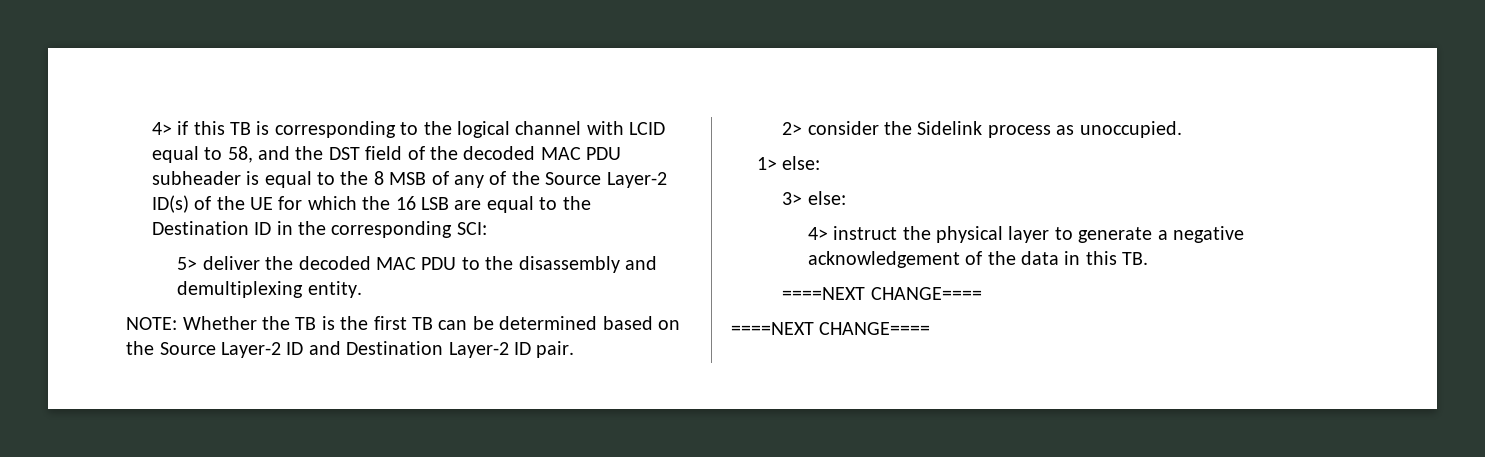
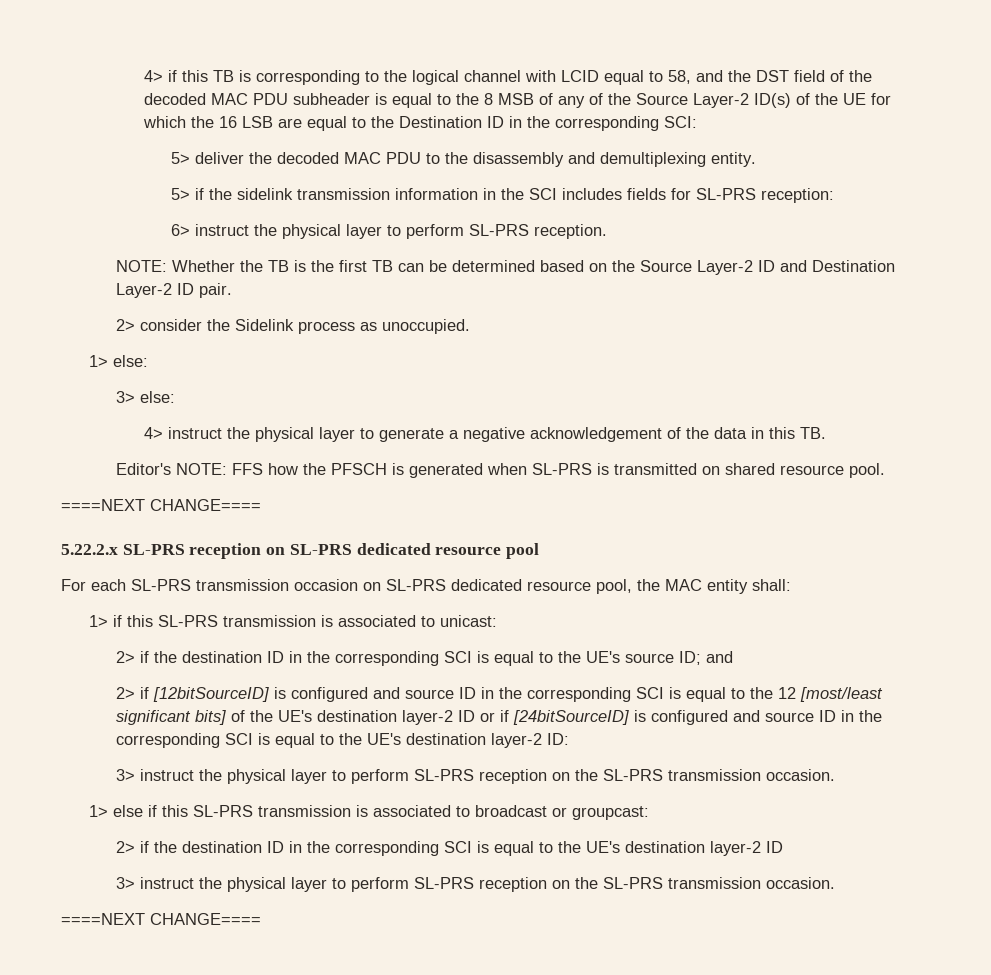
+ 5> if the sidelink transmission information in the SCI includes fields for SL-PRS reception:
+ 6> instruct the physical layer to perform SL-PRS reception.
  4> instruct the physical layer to generate a negative acknowledgement of the data in this TB.
+ Editor's NOTE: FFS how the PFSCH is generated when SL-PRS is transmitted on shared resource pool.
  ====NEXT CHANGE====
+ 5.22.2.x SL-PRS reception on SL-PRS dedicated resource pool
+ For each SL-PRS transmission occasion on SL-PRS dedicated resource pool, the MAC entity shall:
+ 1> if this SL-PRS transmission is associated to unicast:
+ 2> if the destination ID in the corresponding SCI is equal to the UE's source ID; and
+ 2> if [12bitSourceID] is configured and source ID in the corresponding SCI is equal to the 12 [most/least significant bits] of the UE's destination layer-2 ID or if [24bitSourceID] is configured and source ID in the corresponding SCI is equal to the UE's destination layer-2 ID:
+ 3> instruct the physical layer to perform SL-PRS reception on the SL-PRS transmission occasion.
+ 1> else if this SL-PRS transmission is associated to broadcast or groupcast:
+ 2> if the destination ID in the corresponding SCI is equal to the UE's destination layer-2 ID
+ 3> instruct the physical layer to perform SL-PRS reception on the SL-PRS transmission occasion.

